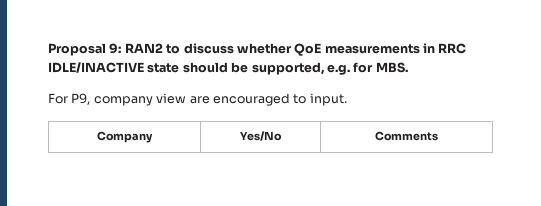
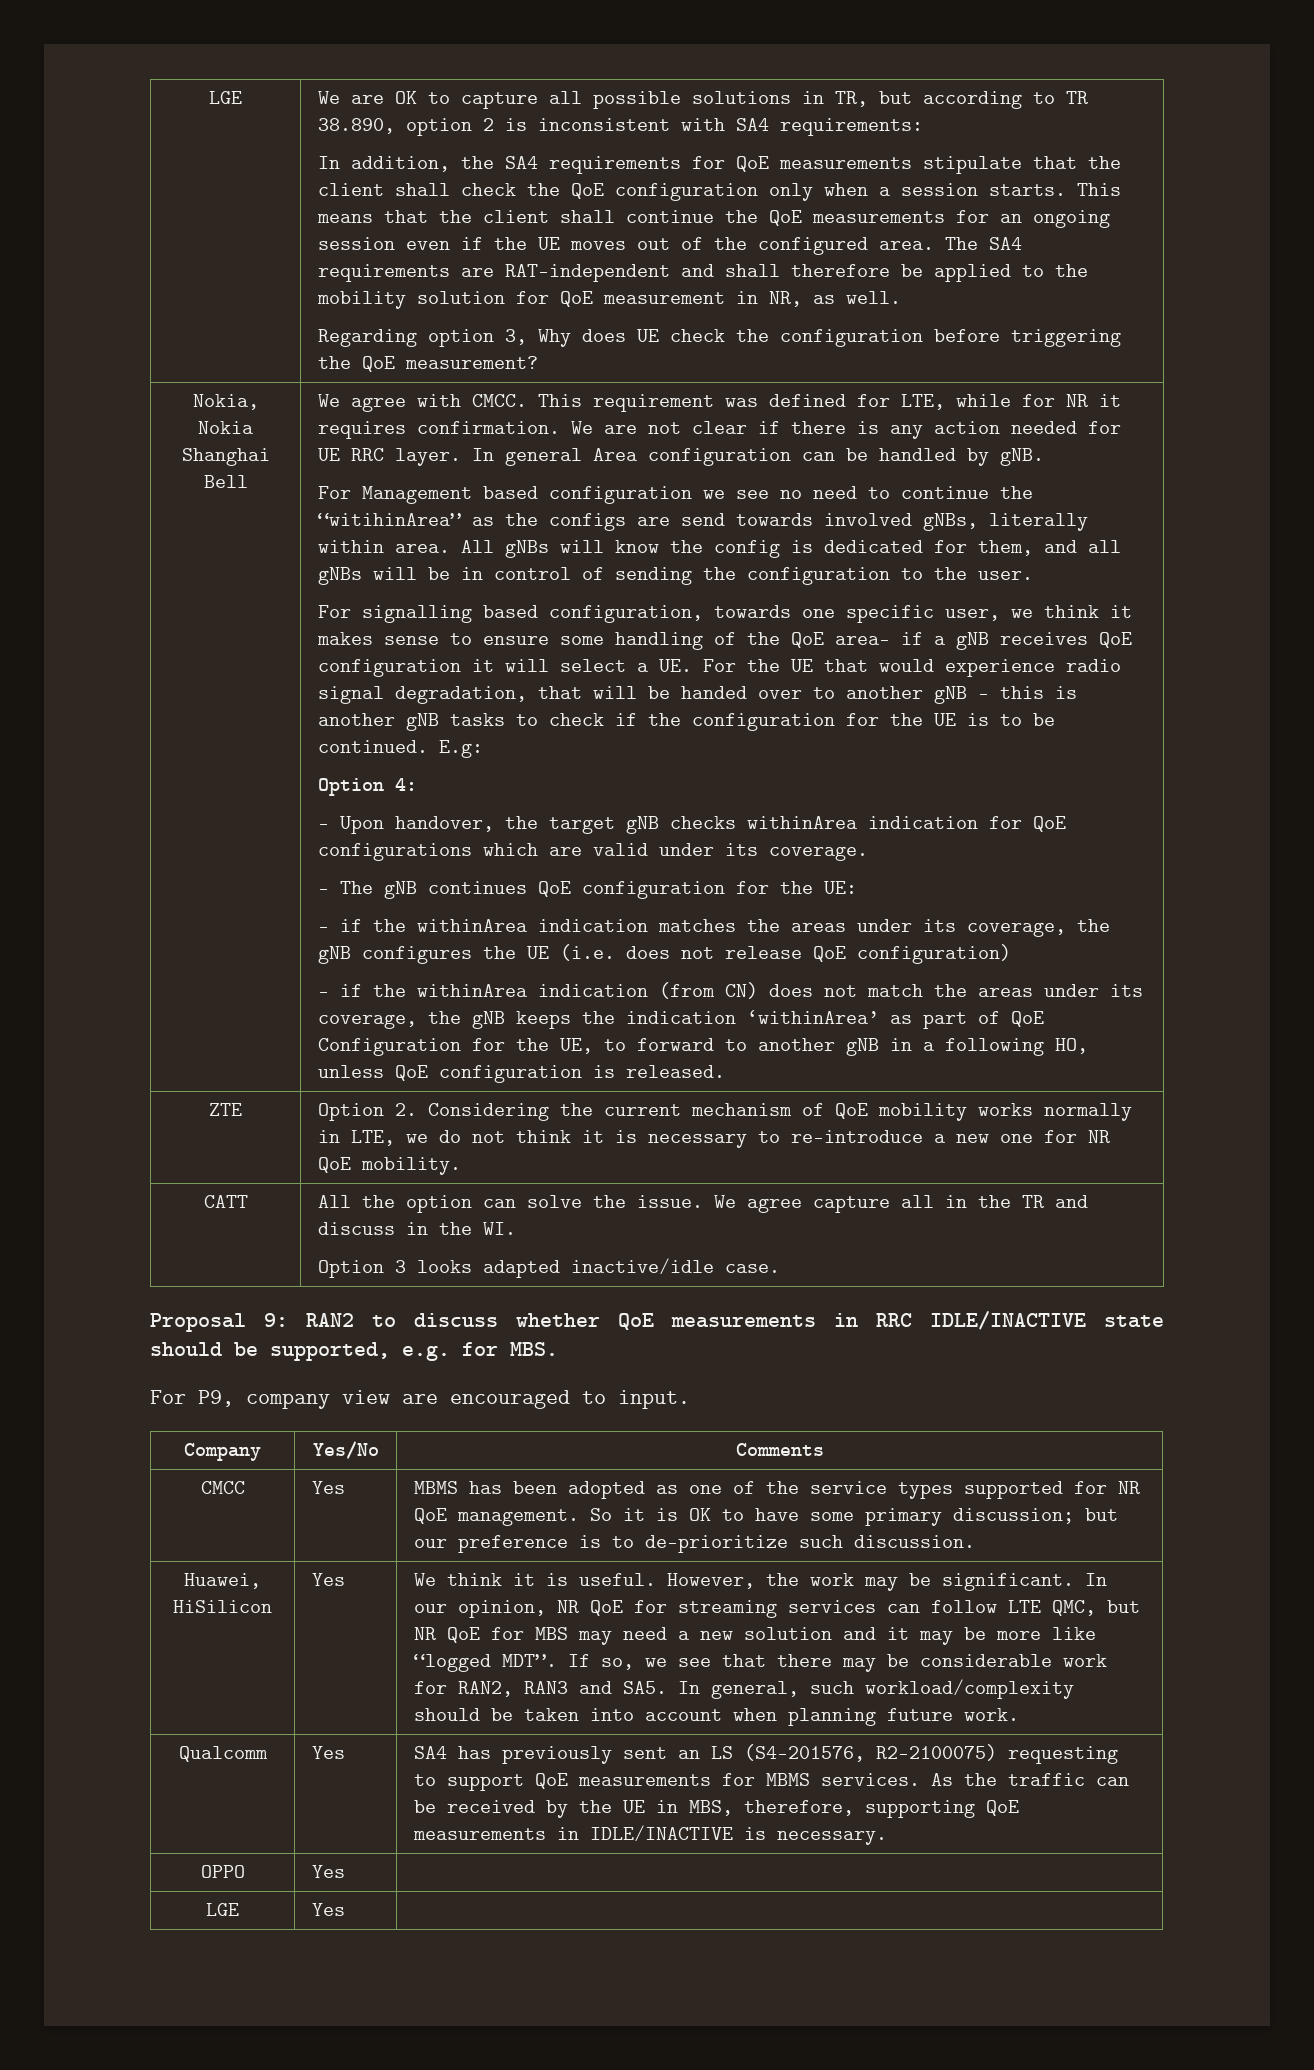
+ LGE | We are OK to capture all possible solutions in TR, but according to TR 38.890, option 2 is inconsistent with SA4 requirements:
+ In addition, the SA4 requirements for QoE measurements stipulate that the client shall check the QoE configuration only when a session starts. This means that the client shall continue the QoE measurements for an ongoing session even if the UE moves out of the configured area. The SA4 requirements are RAT-independent and shall therefore be applied to the mobility solution for QoE measurement in NR, as well.
+ Regarding option 3, Why does UE check the configuration before triggering the QoE measurement?
+ Nokia, Nokia Shanghai Bell | We agree with CMCC. This requirement was defined for LTE, while for NR it requires confirmation. We are not clear if there is any action needed for UE RRC layer. In general Area configuration can be handled by gNB.
+ For Management based configuration we see no need to continue the “witihinArea” as the configs are send towards involved gNBs, literally within area. All gNBs will know the config is dedicated for them, and all gNBs will be in control of sending the configuration to the user.
+ For signalling based configuration, towards one specific user, we think it makes sense to ensure some handling of the QoE area– if a gNB receives QoE configuration it will select a UE. For the UE that would experience radio signal degradation, that will be handed over to another gNB – this is another gNB tasks to check if the configuration for the UE is to be continued. E.g:
+ Option 4:
+ - Upon handover, the target gNB checks withinArea indication for QoE configurations which are valid under its coverage.
+ - The gNB continues QoE configuration for the UE:
+ - if the withinArea indication matches the areas under its coverage, the gNB configures the UE (i.e. does not release QoE configuration)
+ - if the withinArea indication (from CN) does not match the areas under its coverage, the gNB keeps the indication ‘withinArea’ as part of QoE Configuration for the UE, to forward to another gNB in a following HO, unless QoE configuration is released.
+ ZTE | Option 2. Considering the current mechanism of QoE mobility works normally in LTE, we do not think it is necessary to re-introduce a new one for NR QoE mobility.
+ CATT | All the option can solve the issue. We agree capture all in the TR and discuss in the WI.
+ Option 3 looks adapted inactive/idle case.
+ CMCC | Yes | MBMS has been adopted as one of the service types supported for NR QoE management. So it is OK to have some primary discussion; but our preference is to de-prioritize such discussion.
+ Huawei, HiSilicon | Yes | We think it is useful. However, the work may be significant. In our opinion, NR QoE for streaming services can follow LTE QMC, but NR QoE for MBS may need a new solution and it may be more like “logged MDT”. If so, we see that there may be considerable work for RAN2, RAN3 and SA5. In general, such workload/complexity should be taken into account when planning future work.
+ Qualcomm | Yes | SA4 has previously sent an LS (S4-201576, R2-2100075) requesting to support QoE measurements for MBMS services. As the traffic can be received by the UE in MBS, therefore, supporting QoE measurements in IDLE/INACTIVE is necessary.
+ OPPO | Yes |
+ LGE | Yes |

